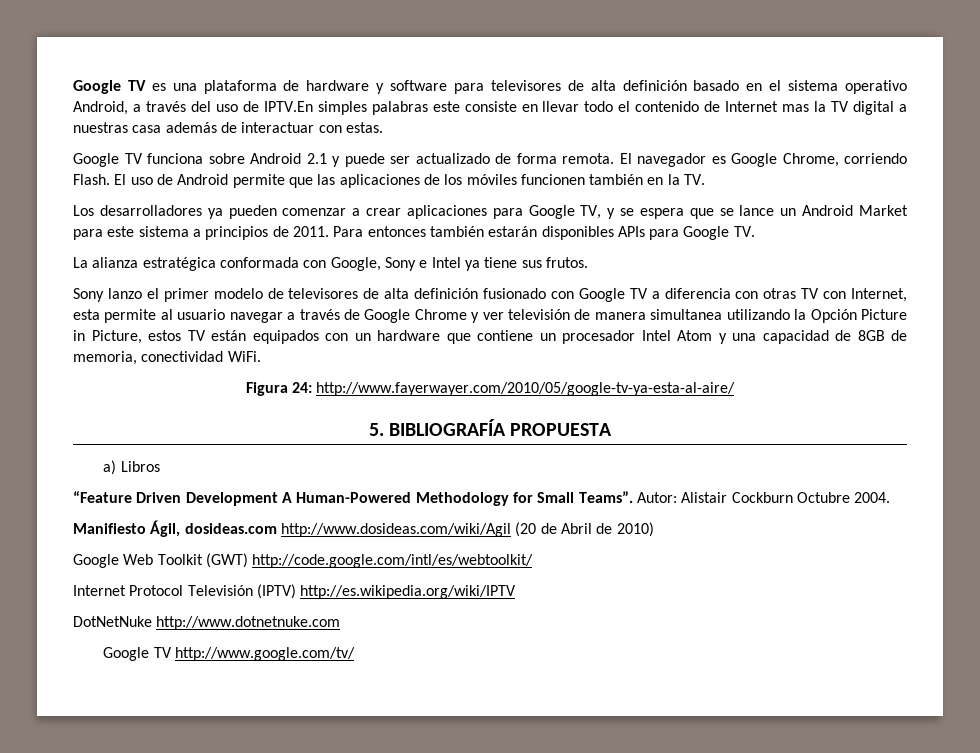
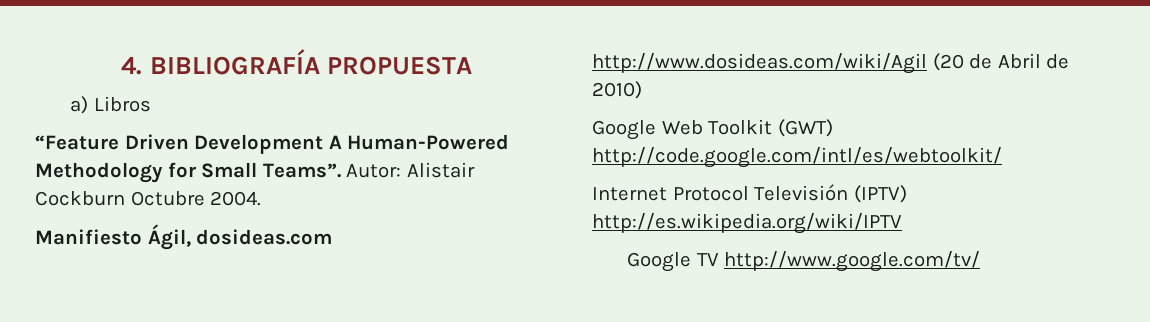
- Google TV es una plataforma de hardware y software para televisores de alta definición basado en el sistema operativo Android, a través del uso de IPTV.En simples palabras este consiste en llevar todo el contenido de Internet mas la TV digital a nuestras casa además de interactuar con estas.
- Google TV funciona sobre Android 2.1 y puede ser actualizado de forma remota. El navegador es Google Chrome, corriendo Flash. El uso de Android permite que las aplicaciones de los móviles funcionen también en la TV.
- Los desarrolladores ya pueden comenzar a crear aplicaciones para Google TV, y se espera que se lance un Android Market para este sistema a principios de 2011. Para entonces también estarán disponibles APIs para Google TV.
- La alianza estratégica conformada con Google, Sony e Intel ya tiene sus frutos.
- Sony lanzo el primer modelo de televisores de alta definición fusionado con Google TV a diferencia con otras TV con Internet, esta permite al usuario navegar a través de Google Chrome y ver televisión de manera simultanea utilizando la Opción Picture in Picture, estos TV están equipados con un hardware que contiene un procesador Intel Atom y una capacidad de 8GB de memoria, conectividad WiFi.
- Figura 24: http://www.fayerwayer.com/2010/05/google-tv-ya-esta-al-aire/
- 5. BIBLIOGRAFÍA PROPUESTA
+ 4. BIBLIOGRAFÍA PROPUESTA
- DotNetNuke http://www.dotnetnuke.com

